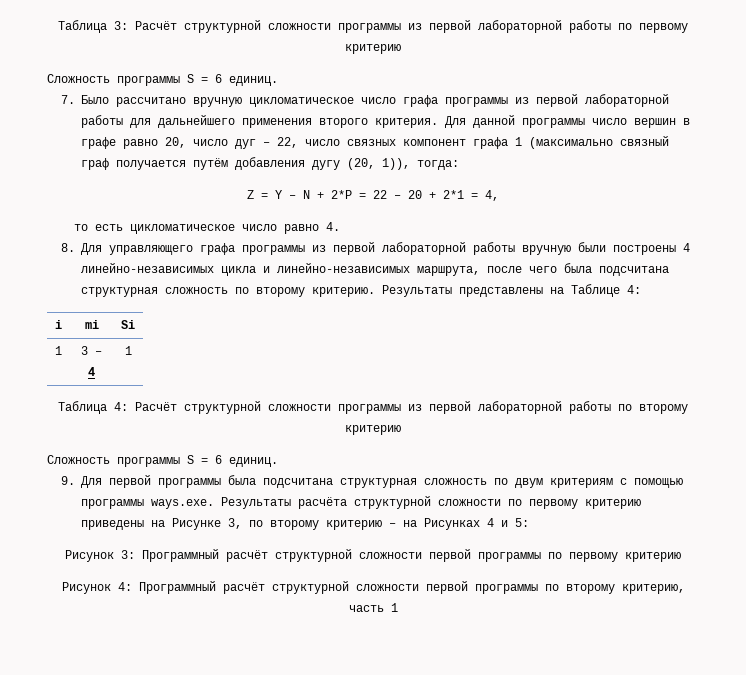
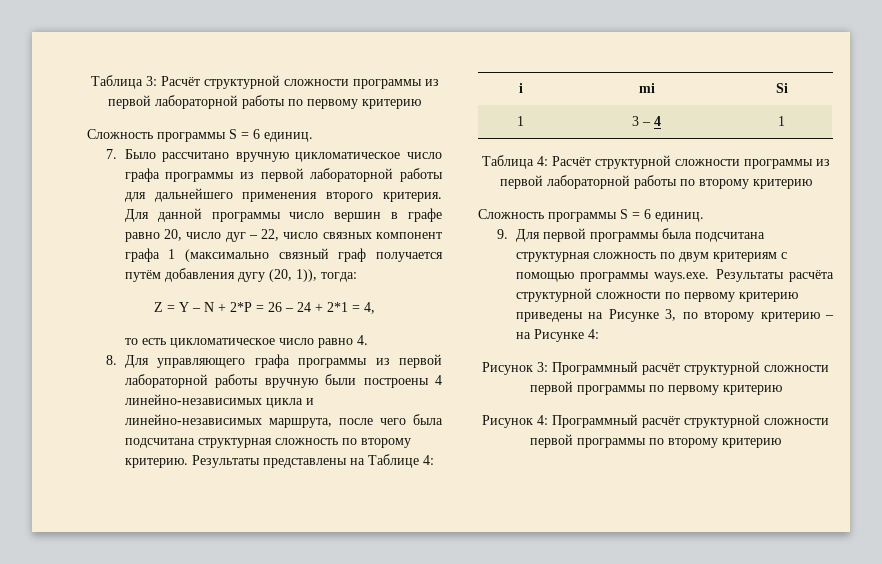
- Z = Y – N + 2*P = 22 – 20 + 2*1 = 4,
+ Z = Y – N + 2*P = 26 – 24 + 2*1 = 4,
- 9. Для первой программы была подсчитана структурная сложность по двум критериям с помощью программы ways.exe. Результаты расчёта структурной сложности по первому критерию приведены на Рисунке 3, по второму критерию – на Рисунках 4 и 5:
+ 9. Для первой программы была подсчитана структурная сложность по двум критериям с помощью программы ways.exe. Результаты расчёта структурной сложности по первому критерию приведены на Рисунке 3, по второму критерию – на Рисунке 4:
- Рисунок 4: Программный расчёт структурной сложности первой программы по второму критерию, часть 1
+ Рисунок 4: Программный расчёт структурной сложности первой программы по второму критерию

